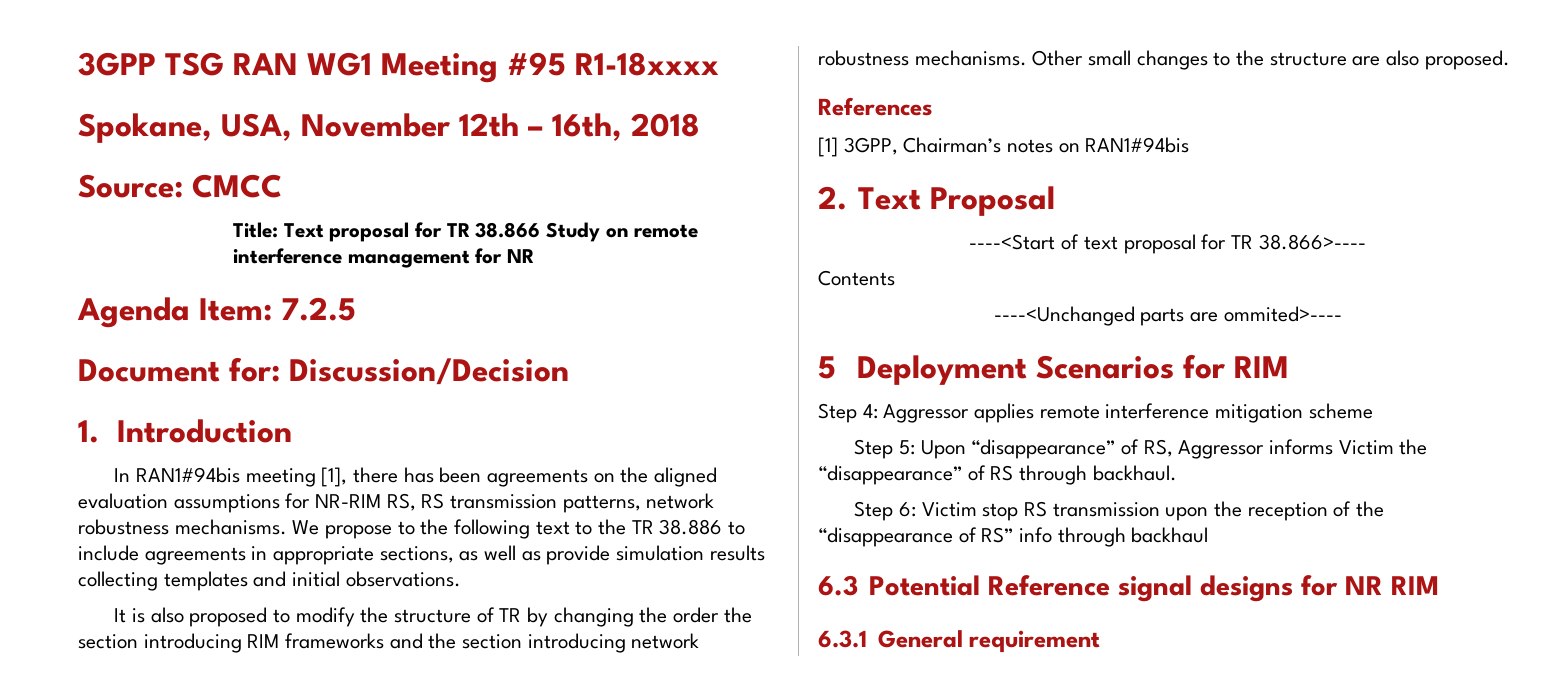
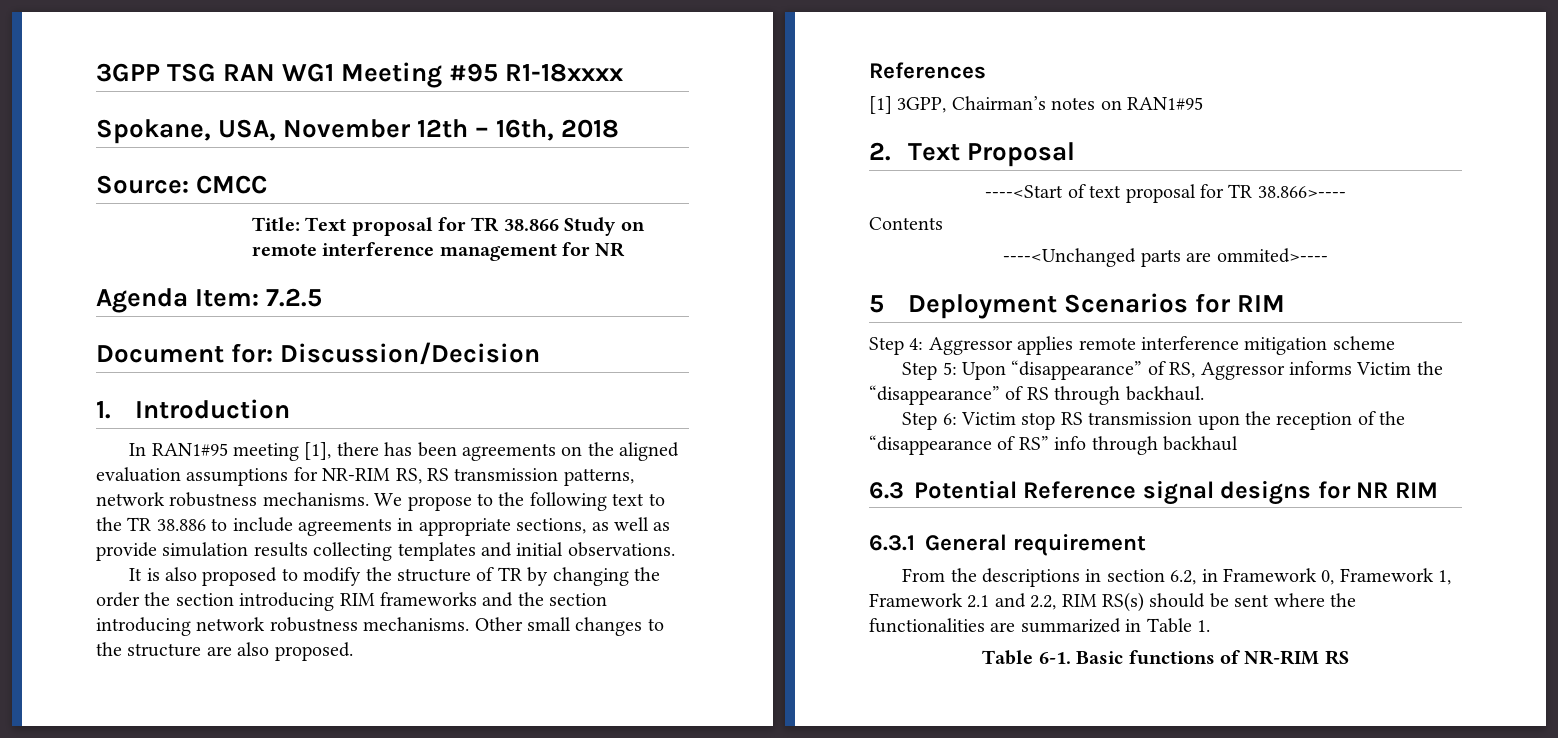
- In RAN1#94bis meeting [1], there has been agreements on the aligned evaluation assumptions for NR-RIM RS, RS transmission patterns, network robustness mechanisms.
+ In RAN1#95 meeting [1], there has been agreements on the aligned evaluation assumptions for NR-RIM RS, RS transmission patterns, network robustness mechanisms.
- [1] 3GPP, Chairman’s notes on RAN1#94bis
+ [1] 3GPP, Chairman’s notes on RAN1#95
+ From the descriptions in section 6.2, in Framework 0, Framework 1, Framework 2.1 and 2.2, RIM RS(s) should be sent where the functionalities are summarized in Table 1.
+ Table 6-1. Basic functions of NR-RIM RS

